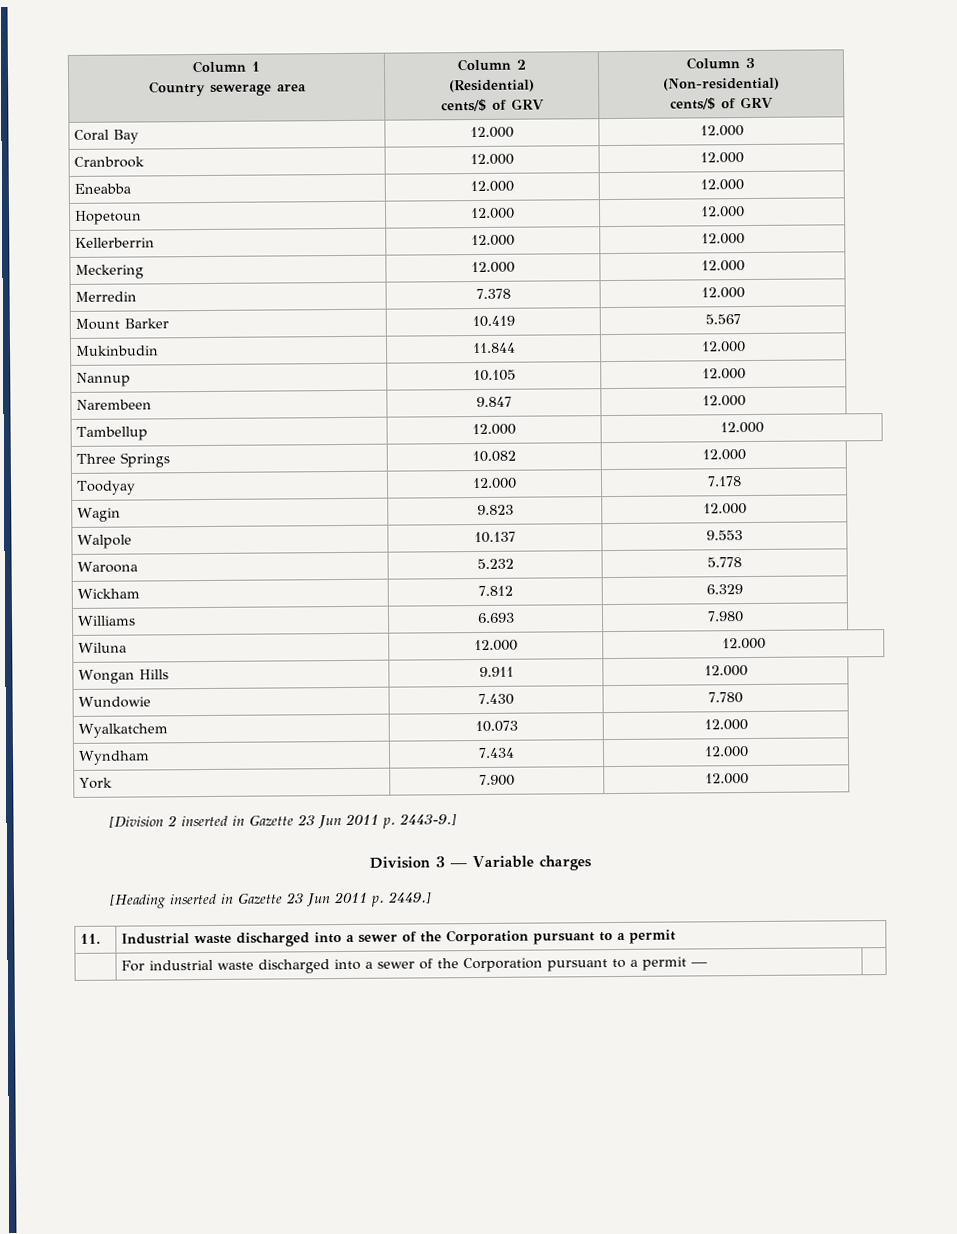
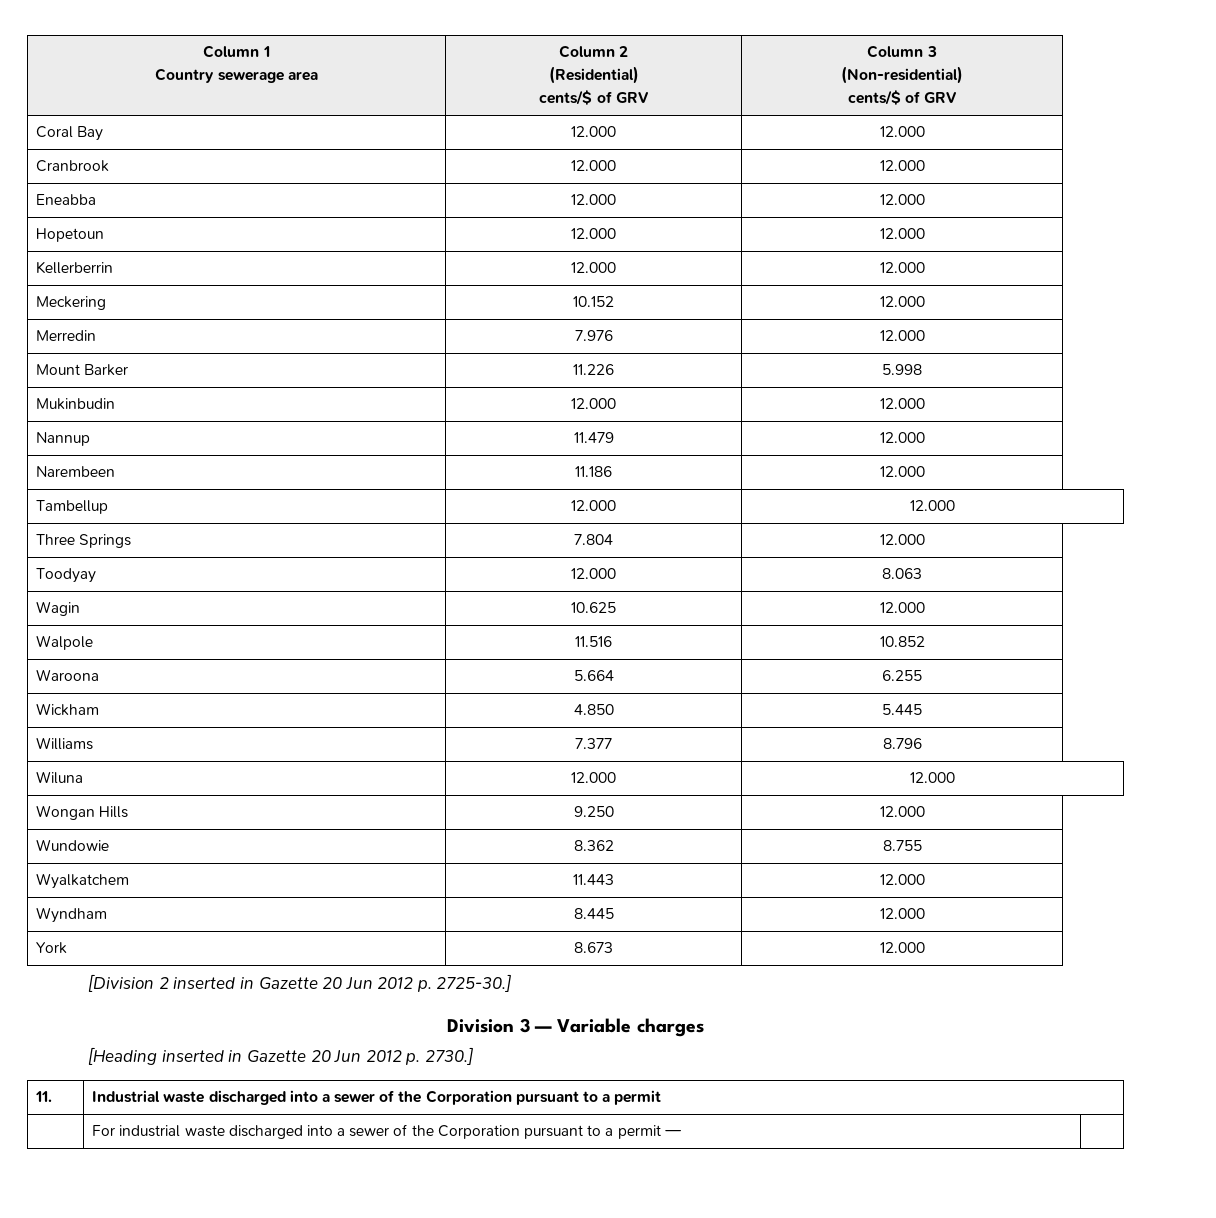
- Meckering | 12.000 | 12.000
+ Meckering | 10.152 | 12.000
- Merredin | 7.378 | 12.000
+ Merredin | 7.976 | 12.000
- Mount Barker | 10.419 | 5.567
+ Mount Barker | 11.226 | 5.998
- Mukinbudin | 11.844 | 12.000
+ Mukinbudin | 12.000 | 12.000
- Nannup | 10.105 | 12.000
+ Nannup | 11.479 | 12.000
- Narembeen | 9.847 | 12.000
+ Narembeen | 11.186 | 12.000
- Three Springs | 10.082 | 12.000
+ Three Springs | 7.804 | 12.000
- Toodyay | 12.000 | 7.178
+ Toodyay | 12.000 | 8.063
- Wagin | 9.823 | 12.000
+ Wagin | 10.625 | 12.000
- Walpole | 10.137 | 9.553
+ Walpole | 11.516 | 10.852
- Waroona | 5.232 | 5.778
+ Waroona | 5.664 | 6.255
- Wickham | 7.812 | 6.329
+ Wickham | 4.850 | 5.445
- Williams | 6.693 | 7.980
+ Williams | 7.377 | 8.796
- Wongan Hills | 9.911 | 12.000
+ Wongan Hills | 9.250 | 12.000
- Wundowie | 7.430 | 7.780
+ Wundowie | 8.362 | 8.755
- Wyalkatchem | 10.073 | 12.000
+ Wyalkatchem | 11.443 | 12.000
- Wyndham | 7.434 | 12.000
+ Wyndham | 8.445 | 12.000
- York | 7.900 | 12.000
+ York | 8.673 | 12.000
- [Division 2 inserted in Gazette 23 Jun 2011 p. 2443-9.]
+ [Division 2 inserted in Gazette 20 Jun 2012 p. 2725-30.]
- [Heading inserted in Gazette 23 Jun 2011 p. 2449.]
+ [Heading inserted in Gazette 20 Jun 2012 p. 2730.]

